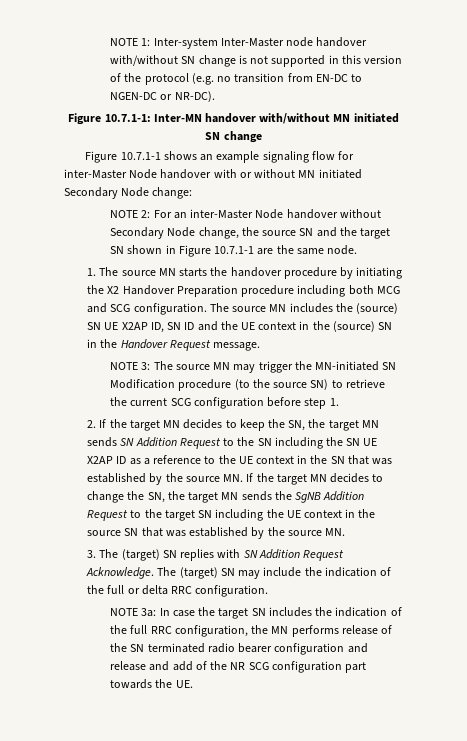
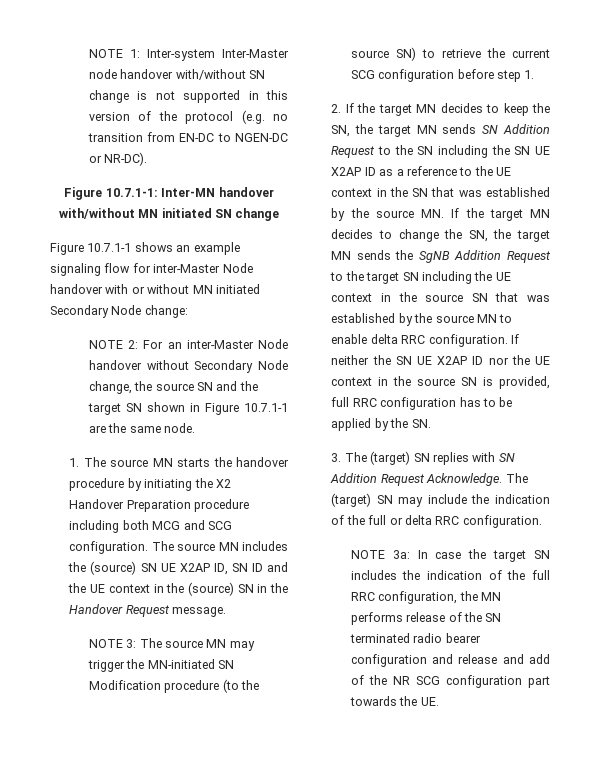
- 2. If the target MN decides to keep the SN, the target MN sends SN Addition Request to the SN including the SN UE X2AP ID as a reference to the UE context in the SN that was established by the source MN. If the target MN decides to change the SN, the target MN sends the SgNB Addition Request to the target SN including the UE context in the source SN that was established by the source MN.
+ 2. If the target MN decides to keep the SN, the target MN sends SN Addition Request to the SN including the SN UE X2AP ID as a reference to the UE context in the SN that was established by the source MN. If the target MN decides to change the SN, the target MN sends the SgNB Addition Request to the target SN including the UE context in the source SN that was established by the source MN to enable delta RRC configuration. If neither the SN UE X2AP ID nor the UE context in the source SN is provided, full RRC configuration has to be applied by the SN.

